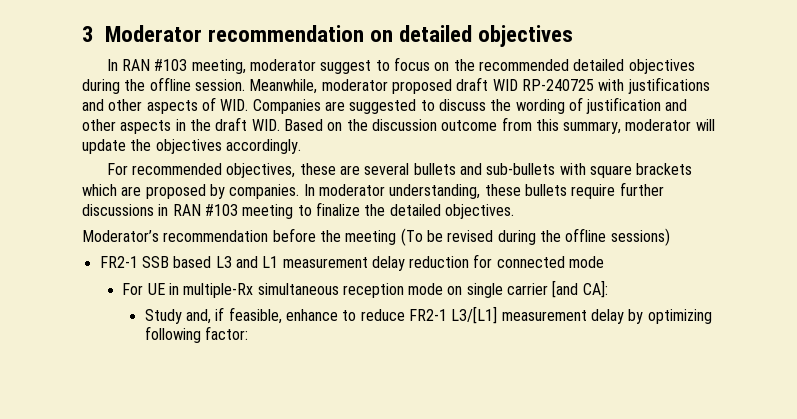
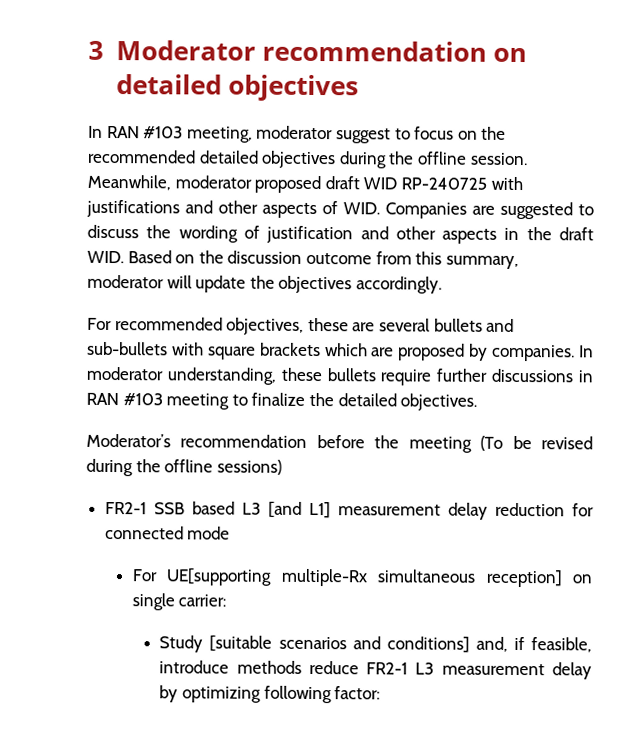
- FR2-1 SSB based L3 and L1 measurement delay reduction for connected mode
+ FR2-1 SSB based L3 [and L1] measurement delay reduction for connected mode
- For UE in multiple-Rx simultaneous reception mode on single carrier [and CA]:
- Study and, if feasible, enhance to reduce FR2-1 L3/[L1] measurement delay by optimizing following factor:
+ For UE[supporting multiple-Rx simultaneous reception] on single carrier:
+ Study [suitable scenarios and conditions] and, if feasible, introduce methods reduce FR2-1 L3 measurement delay by optimizing following factor:

